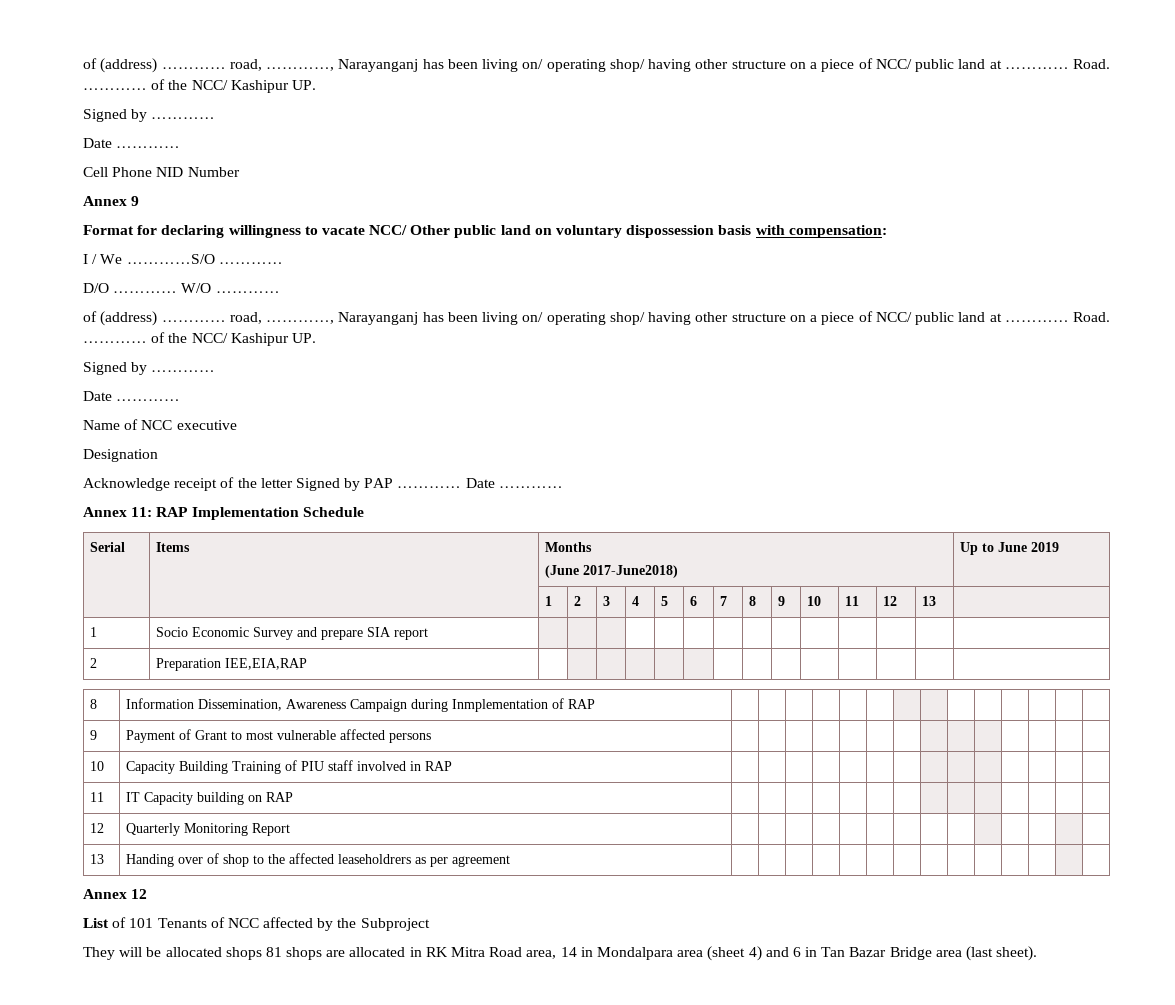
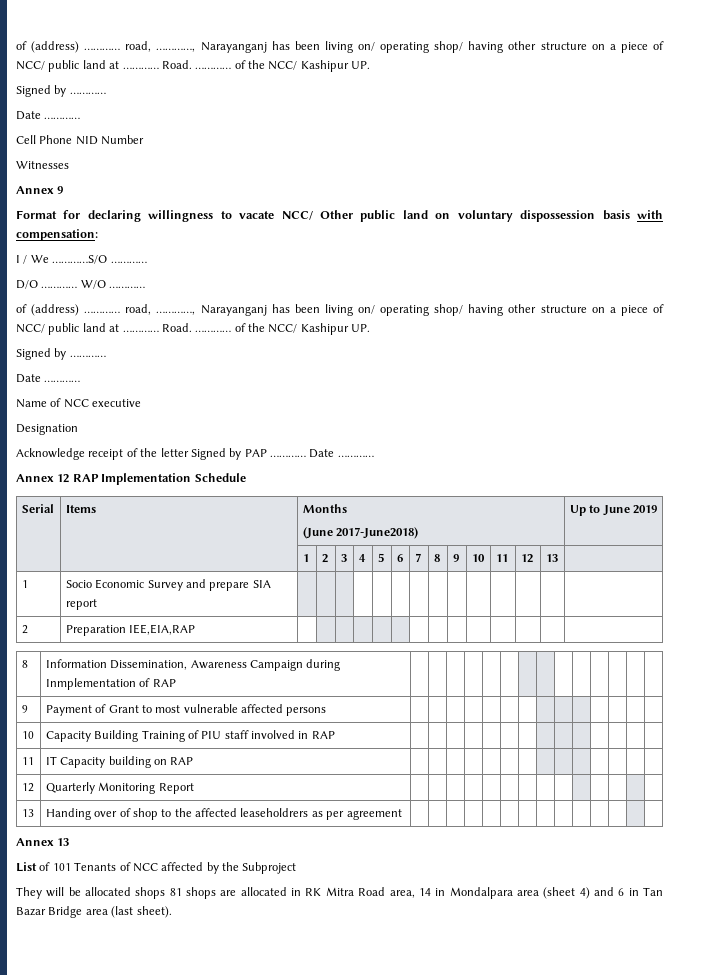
+ Witnesses
- Annex 11: RAP Implementation Schedule
+ Annex 12 RAP Implementation Schedule
- Annex 12
+ Annex 13

